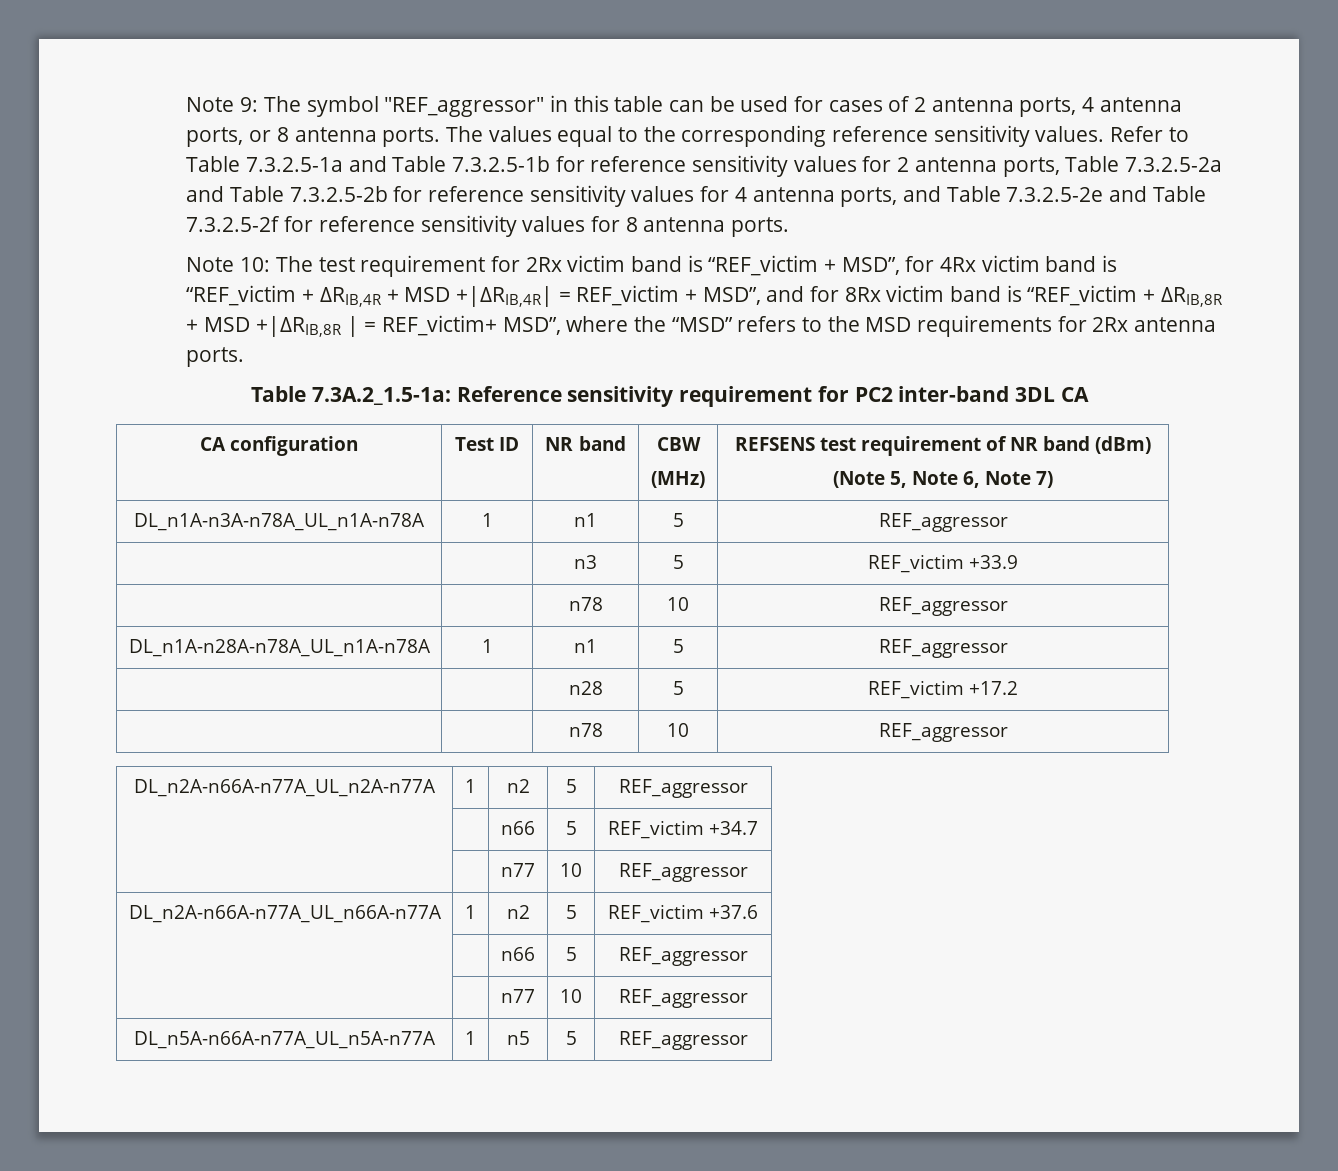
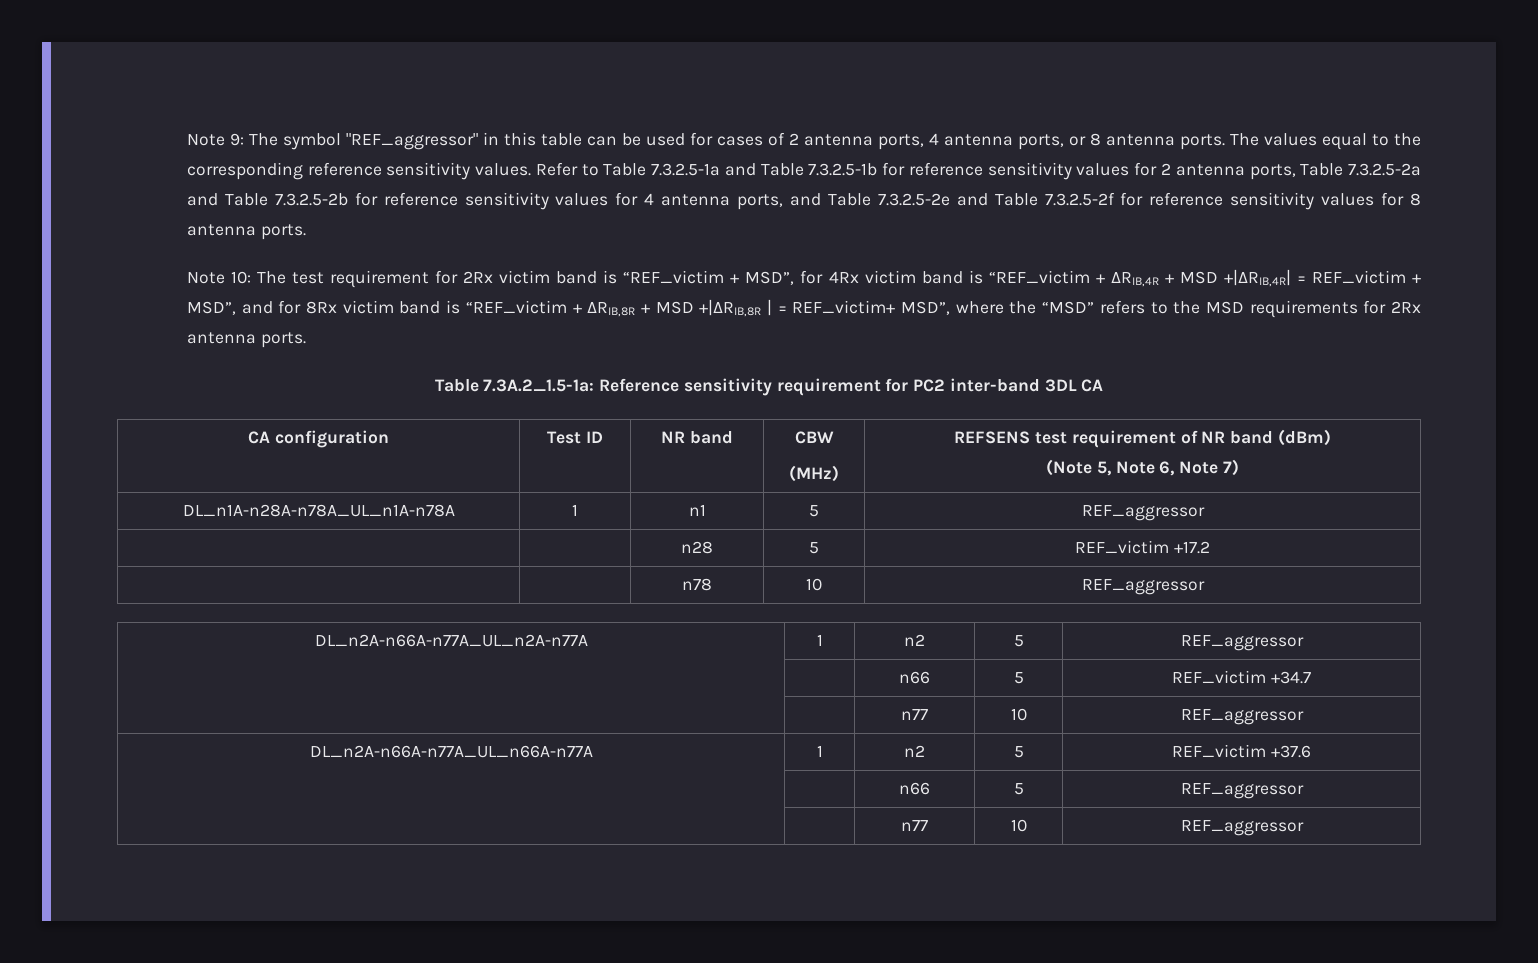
- DL_n1A-n3A-n78A_UL_n1A-n78A | 1 | n1 | 5 | REF_aggressor
- | | n3 | 5 | REF_victim +33.9
- | | n78 | 10 | REF_aggressor
- DL_n5A-n66A-n77A_UL_n5A-n77A | 1 | n5 | 5 | REF_aggressor

